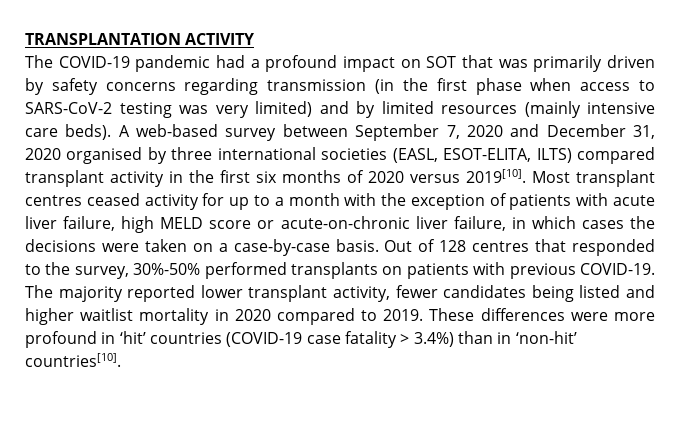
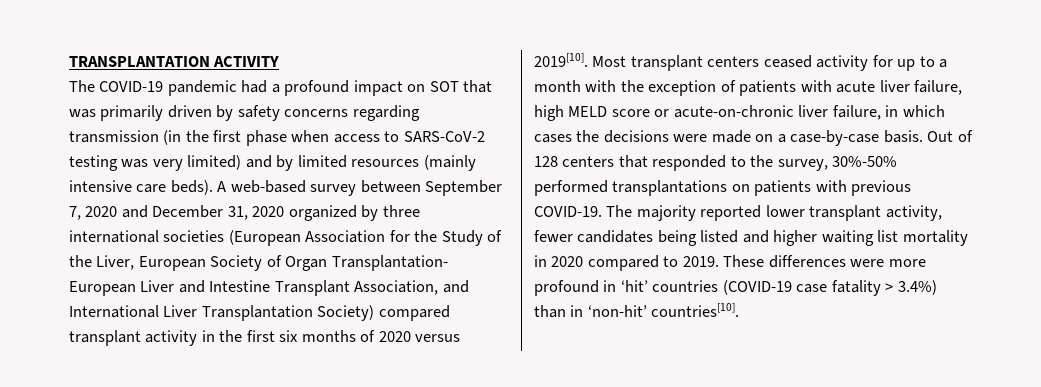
- A web-based survey between September 7, 2020 and December 31, 2020 organised by three international societies (EASL, ESOT-ELITA, ILTS) compared transplant activity in the first six months of 2020 versus 2019[10].
+ A web-based survey between September 7, 2020 and December 31, 2020 organized by three international societies (European Association for the Study of the Liver, European Society of Organ Transplantation- European Liver and Intestine Transplant Association, and International Liver Transplantation Society) compared transplant activity in the first six months of 2020 versus 2019[10].
- Most transplant centres ceased activity for up to a month with the exception of patients with acute liver failure, high MELD score or acute-on-chronic liver failure, in which cases the decisions were taken on a case-by-case basis.
+ Most transplant centers ceased activity for up to a month with the exception of patients with acute liver failure, high MELD score or acute-on-chronic liver failure, in which cases the decisions were made on a case-by-case basis.
- Out of 128 centres that responded to the survey, 30%-50% performed transplants on patients with previous COVID-19.
+ Out of 128 centers that responded to the survey, 30%-50% performed transplantations on patients with previous COVID-19.
- The majority reported lower transplant activity, fewer candidates being listed and higher waitlist mortality in 2020 compared to 2019.
+ The majority reported lower transplant activity, fewer candidates being listed and higher waiting list mortality in 2020 compared to 2019.

